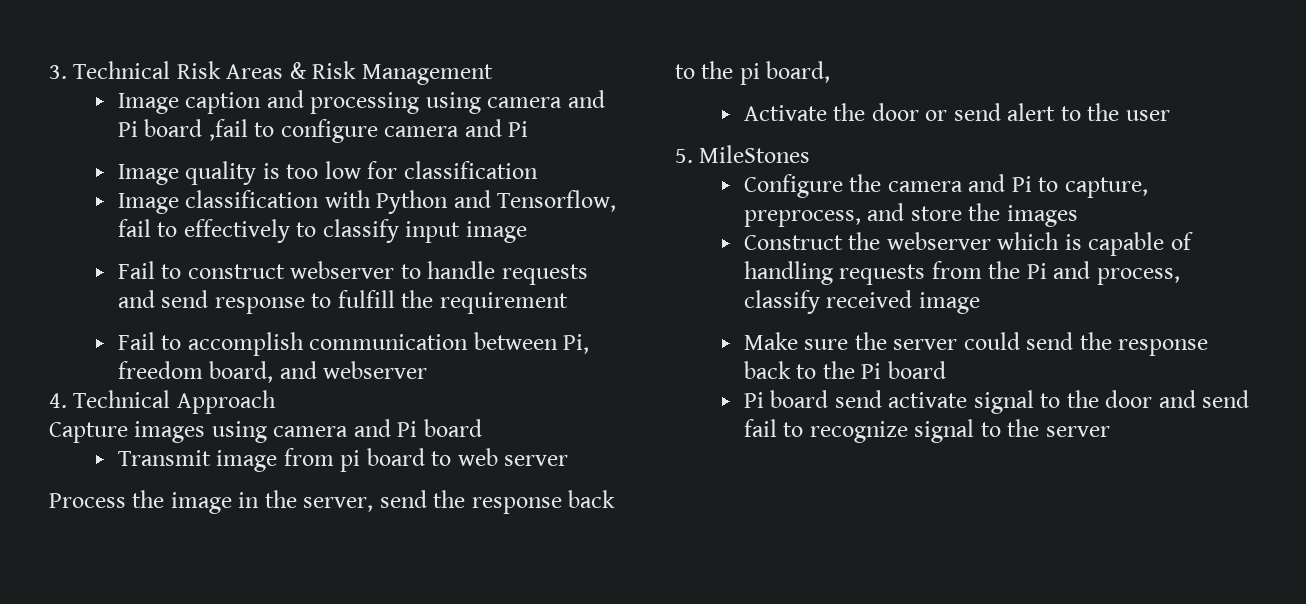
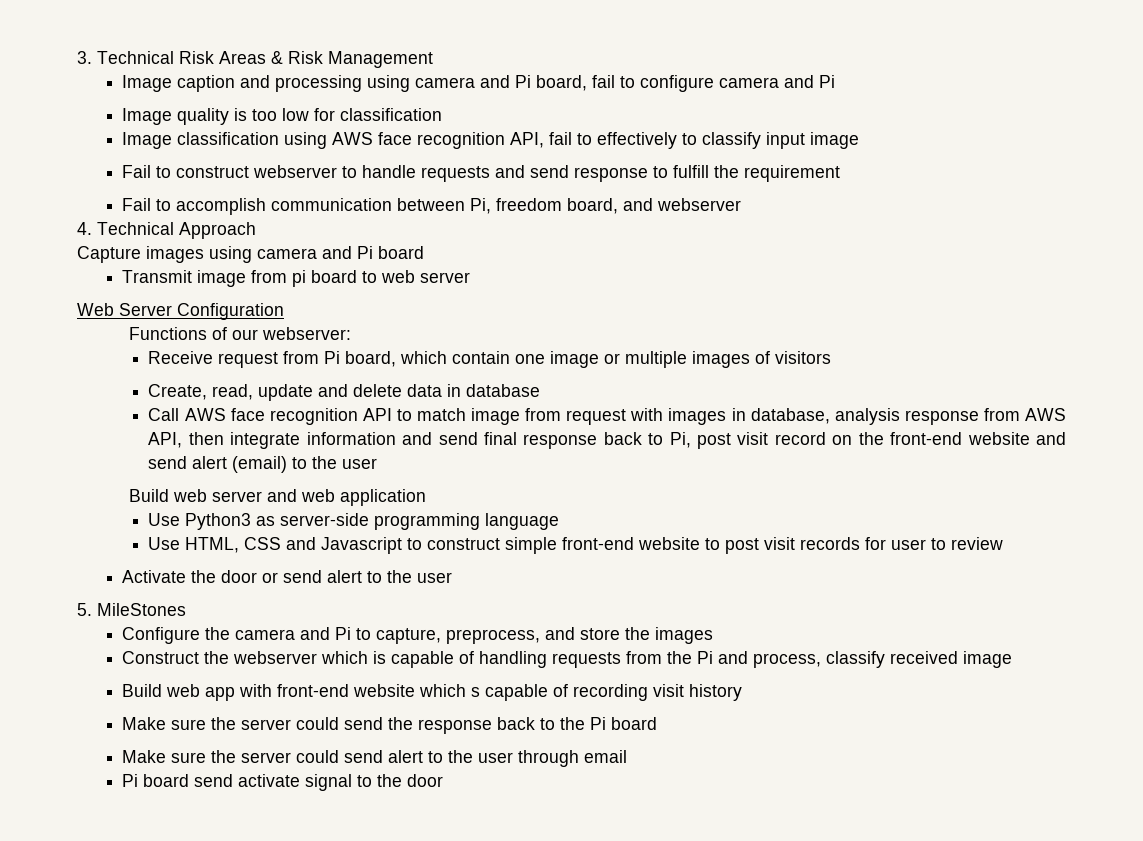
- Image caption and processing using camera and Pi board ,fail to configure camera and Pi
+ Image caption and processing using camera and Pi board, fail to configure camera and Pi
- Image classification with Python and Tensorflow, fail to effectively to classify input image
+ Image classification using AWS face recognition API, fail to effectively to classify input image
- Process the image in the server, send the response back to the pi board,
+ Web Server Configuration
+ Functions of our webserver:
+ Receive request from Pi board, which contain one image or multiple images of visitors
+ Create, read, update and delete data in database
+ Call AWS face recognition API to match image from request with images in database, analysis response from AWS API, then integrate information and send final response back to Pi, post visit record on the front-end website and send alert (email) to the user
+ Build web server and web application
+ Use Python3 as server-side programming language
+ Use HTML, CSS and Javascript to construct simple front-end website to post visit records for user to review
+ Build web app with front-end website which s capable of recording visit history
+ Make sure the server could send alert to the user through email
- Pi board send activate signal to the door and send fail to recognize signal to the server
+ Pi board send activate signal to the door

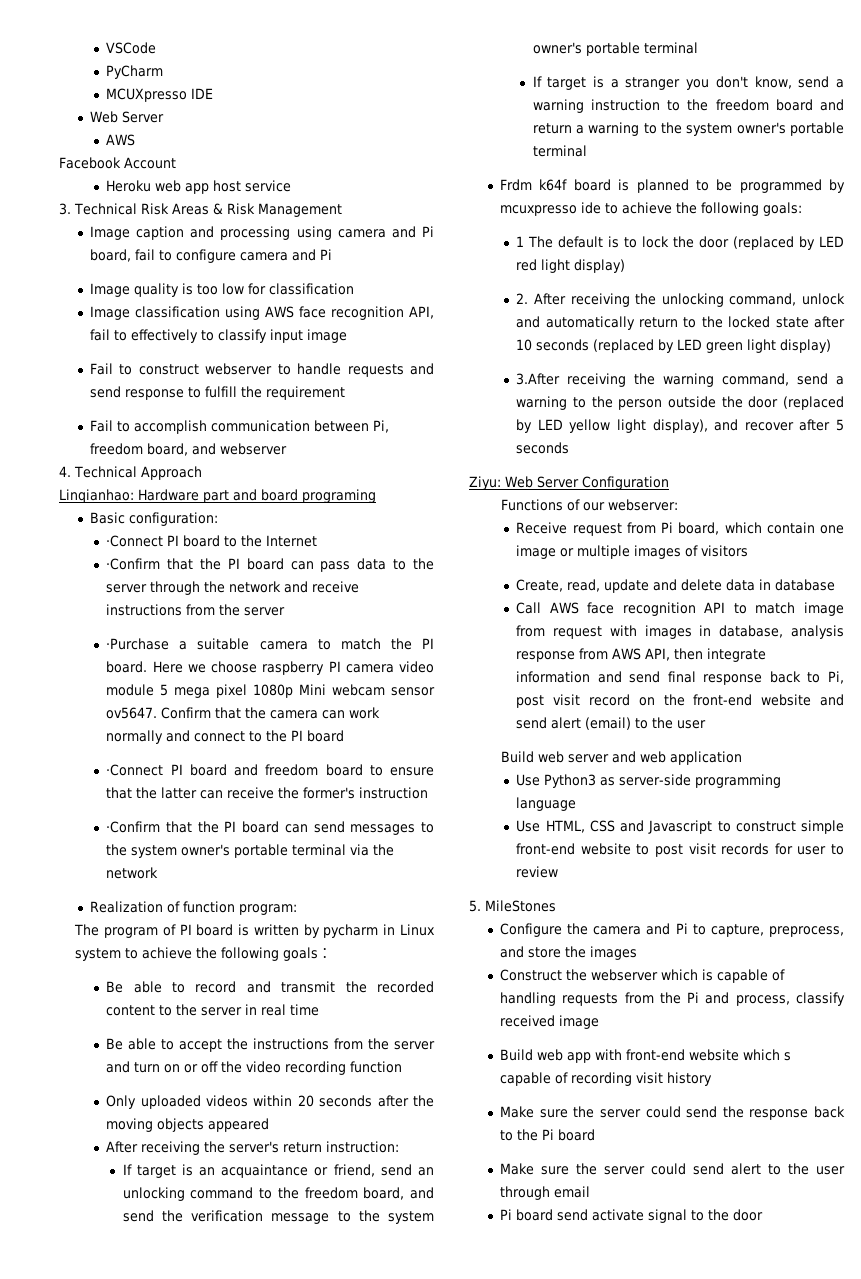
+ VSCode
+ PyCharm
+ MCUXpresso IDE
+ Web Server
+ AWS
+ Facebook Account
+ Heroku web app host service
- Capture images using camera and Pi board
- Transmit image from pi board to web server
- Web Server Configuration
+ Linqianhao: Hardware part and board programing
+ Basic configuration:
+ ·Connect PI board to the Internet
+ ·Confirm that the PI board can pass data to the server through the network and receive instructions from the server
+ ·Purchase a suitable camera to match the PI board. Here we choose raspberry PI camera video module 5 mega pixel 1080p Mini webcam sensor ov5647. Confirm that the camera can work normally and connect to the PI board
+ ·Connect PI board and freedom board to ensure that the latter can receive the former's instruction
+ ·Confirm that the PI board can send messages to the system owner's portable terminal via the network
+ Realization of function program:
+ The program of PI board is written by pycharm in Linux system to achieve the following goals：
+ Be able to record and transmit the recorded content to the server in real time
+ Be able to accept the instructions from the server and turn on or off the video recording function
+ Only uploaded videos within 20 seconds after the moving objects appeared
+ After receiving the server's return instruction:
+ If target is an acquaintance or friend, send an unlocking command to the freedom board, and send the verification message to the system owner's portable terminal
+ If target is a stranger you don't know, send a warning instruction to the freedom board and return a warning to the system owner's portable terminal
+ Frdm k64f board is planned to be programmed by mcuxpresso ide to achieve the following goals:
+ 1 The default is to lock the door (replaced by LED red light display)
+ 2. After receiving the unlocking command, unlock and automatically return to the locked state after 10 seconds (replaced by LED green light display)
+ 3.After receiving the warning command, send a warning to the person outside the door (replaced by LED yellow light display), and recover after 5 seconds
+ Ziyu: Web Server Configuration
- Activate the door or send alert to the user

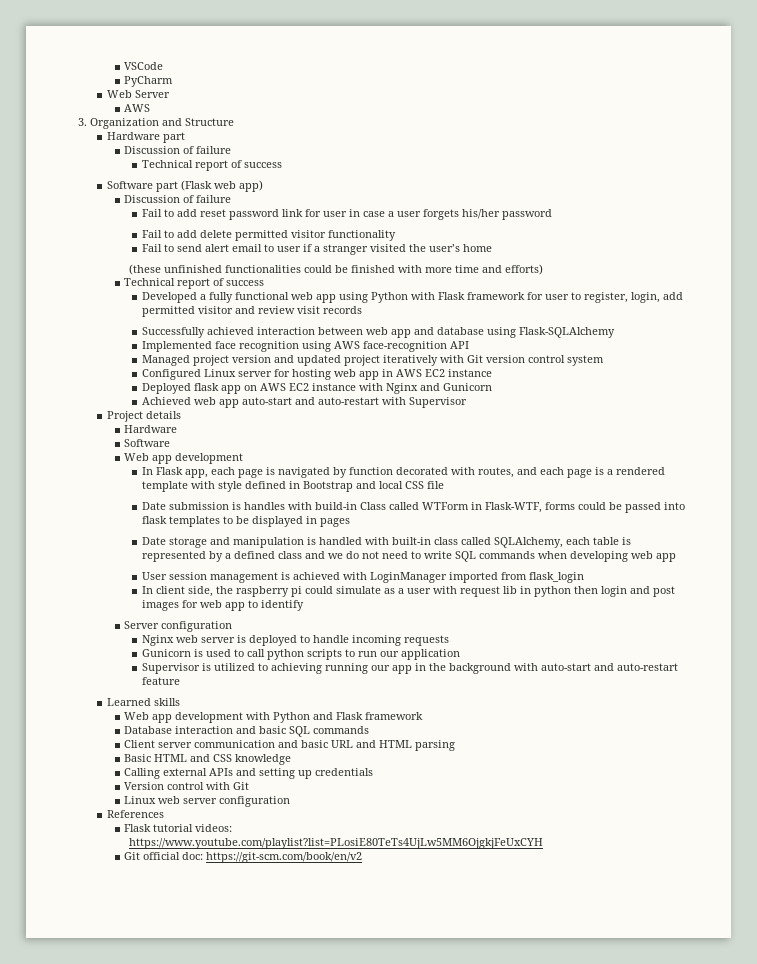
- MCUXpresso IDE
- Facebook Account
- Heroku web app host service
- 3. Technical Risk Areas & Risk Management
- Image caption and processing using camera and Pi board, fail to configure camera and Pi
- Image quality is too low for classification
- Image classification using AWS face recognition API, fail to effectively to classify input image
- Fail to construct webserver to handle requests and send response to fulfill the requirement
- Fail to accomplish communication between Pi, freedom board, and webserver
- 4. Technical Approach
- Linqianhao: Hardware part and board programing
- Basic configuration:
- ·Connect PI board to the Internet
- ·Confirm that the PI board can pass data to the server through the network and receive instructions from the server
- ·Purchase a suitable camera to match the PI board. Here we choose raspberry PI camera video module 5 mega pixel 1080p Mini webcam sensor ov5647. Confirm that the camera can work normally and connect to the PI board
- ·Connect PI board and freedom board to ensure that the latter can receive the former's instruction
- ·Confirm that the PI board can send messages to the system owner's portable terminal via the network
- Realization of function program:
- The program of PI board is written by pycharm in Linux system to achieve the following goals：
- Be able to record and transmit the recorded content to the server in real time
- Be able to accept the instructions from the server and turn on or off the video recording function
- Only uploaded videos within 20 seconds after the moving objects appeared
- After receiving the server's return instruction:
- If target is an acquaintance or friend, send an unlocking command to the freedom board, and send the verification message to the system owner's portable terminal
- If target is a stranger you don't know, send a warning instruction to the freedom board and return a warning to the system owner's portable terminal
- Frdm k64f board is planned to be programmed by mcuxpresso ide to achieve the following goals:
- 1 The default is to lock the door (replaced by LED red light display)
- 2. After receiving the unlocking command, unlock and automatically return to the locked state after 10 seconds (replaced by LED green light display)
- 3.After receiving the warning command, send a warning to the person outside the door (replaced by LED yellow light display), and recover after 5 seconds
- Ziyu: Web Server Configuration
- Functions of our webserver:
- Receive request from Pi board, which contain one image or multiple images of visitors
- Create, read, update and delete data in database
- Call AWS face recognition API to match image from request with images in database, analysis response from AWS API, then integrate information and send final response back to Pi, post visit record on the front-end website and send alert (email) to the user
- Build web server and web application
- Use Python3 as server-side programming language
- Use HTML, CSS and Javascript to construct simple front-end website to post visit records for user to review
- 5. MileStones
- Configure the camera and Pi to capture, preprocess, and store the images
- Construct the webserver which is capable of handling requests from the Pi and process, classify received image
- Build web app with front-end website which s capable of recording visit history
- Make sure the server could send the response back to the Pi board
- Make sure the server could send alert to the user through email
- Pi board send activate signal to the door
+ 3. Organization and Structure
+ Hardware part
+ Discussion of failure
+ Technical report of success
+ Software part (Flask web app)
+ Discussion of failure
+ Fail to add reset password link for user in case a user forgets his/her password
+ Fail to add delete permitted visitor functionality
+ Fail to send alert email to user if a stranger visited the user’s home
+ (these unfinished functionalities could be finished with more time and efforts)
+ Technical report of success
+ Developed a fully functional web app using Python with Flask framework for user to register, login, add permitted visitor and review visit records
+ Successfully achieved interaction between web app and database using Flask-SQLAlchemy
+ Implemented face recognition using AWS face-recognition API
+ Managed project version and updated project iteratively with Git version control system
+ Configured Linux server for hosting web app in AWS EC2 instance
+ Deployed flask app on AWS EC2 instance with Nginx and Gunicorn
+ Achieved web app auto-start and auto-restart with Supervisor
+ Project details
+ Hardware
+ Software
+ Web app development
+ In Flask app, each page is navigated by function decorated with routes, and each page is a rendered template with style defined in Bootstrap and local CSS file
+ Date submission is handles with build-in Class called WTForm in Flask-WTF, forms could be passed into flask templates to be displayed in pages
+ Date storage and manipulation is handled with built-in class called SQLAlchemy, each table is represented by a defined class and we do not need to write SQL commands when developing web app
+ User session management is achieved with LoginManager imported from flask_login
+ In client side, the raspberry pi could simulate as a user with request lib in python then login and post images for web app to identify
+ Server configuration
+ Nginx web server is deployed to handle incoming requests
+ Gunicorn is used to call python scripts to run our application
+ Supervisor is utilized to achieving running our app in the background with auto-start and auto-restart feature
+ Learned skills
+ Web app development with Python and Flask framework
+ Database interaction and basic SQL commands
+ Client server communication and basic URL and HTML parsing
+ Basic HTML and CSS knowledge
+ Calling external APIs and setting up credentials
+ Version control with Git
+ Linux web server configuration
+ References
+ Flask tutorial videos:
+ https://www.youtube.com/playlist?list=PLosiE80TeTs4UjLw5MM6OjgkjFeUxCYH
+ Git official doc: https://git-scm.com/book/en/v2

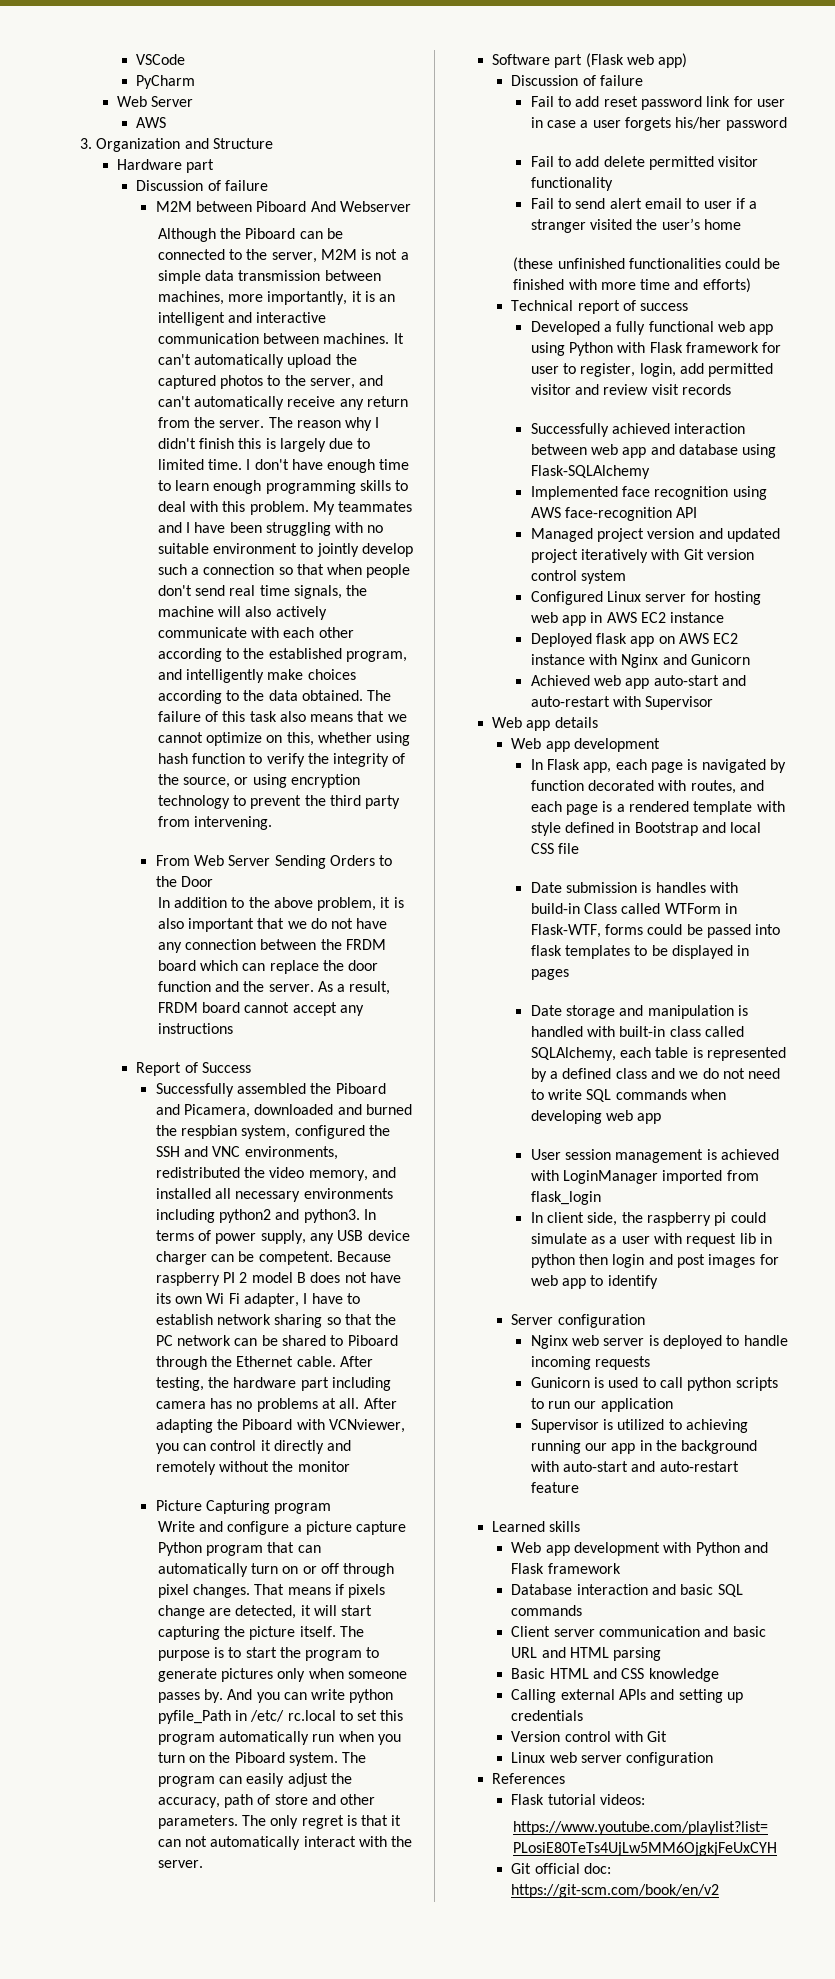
  Hardware part
  Discussion of failure
- Technical report of success
+ M2M between Piboard And Webserver
+ Although the Piboard can be connected to the server, M2M is not a simple data transmission between machines, more importantly, it is an intelligent and interactive communication between machines. It can't automatically upload the captured photos to the server, and can't automatically receive any return from the server. The reason why I didn't finish this is largely due to limited time. I don't have enough time to learn enough programming skills to deal with this problem. My teammates and I have been struggling with no suitable environment to jointly develop such a connection so that when people don't send real time signals, the machine will also actively communicate with each other according to the established program, and intelligently make choices according to the data obtained. The failure of this task also means that we cannot optimize on this, whether using hash function to verify the integrity of the source, or using encryption technology to prevent the third party from intervening.
+ From Web Server Sending Orders to the Door
+ In addition to the above problem, it is also important that we do not have any connection between the FRDM board which can replace the door function and the server. As a result, FRDM board cannot accept any instructions
+ Report of Success
+ Successfully assembled the Piboard and Picamera, downloaded and burned the respbian system, configured the SSH and VNC environments, redistributed the video memory, and installed all necessary environments including python2 and python3. In terms of power supply, any USB device charger can be competent. Because raspberry PI 2 model B does not have its own Wi Fi adapter, I have to establish network sharing so that the PC network can be shared to Piboard through the Ethernet cable. After testing, the hardware part including camera has no problems at all. After adapting the Piboard with VCNviewer, you can control it directly and remotely without the monitor
+ Picture Capturing program
+ Write and configure a picture capture Python program that can automatically turn on or off through pixel changes. That means if pixels change are detected, it will start capturing the picture itself. The purpose is to start the program to generate pictures only when someone passes by. And you can write python pyfile_Path in /etc/ rc.local to set this program automatically run when you turn on the Piboard system. The program can easily adjust the accuracy, path of store and other parameters. The only regret is that it can not automatically interact with the server.
- Project details
- Hardware
- Software
+ Web app details

